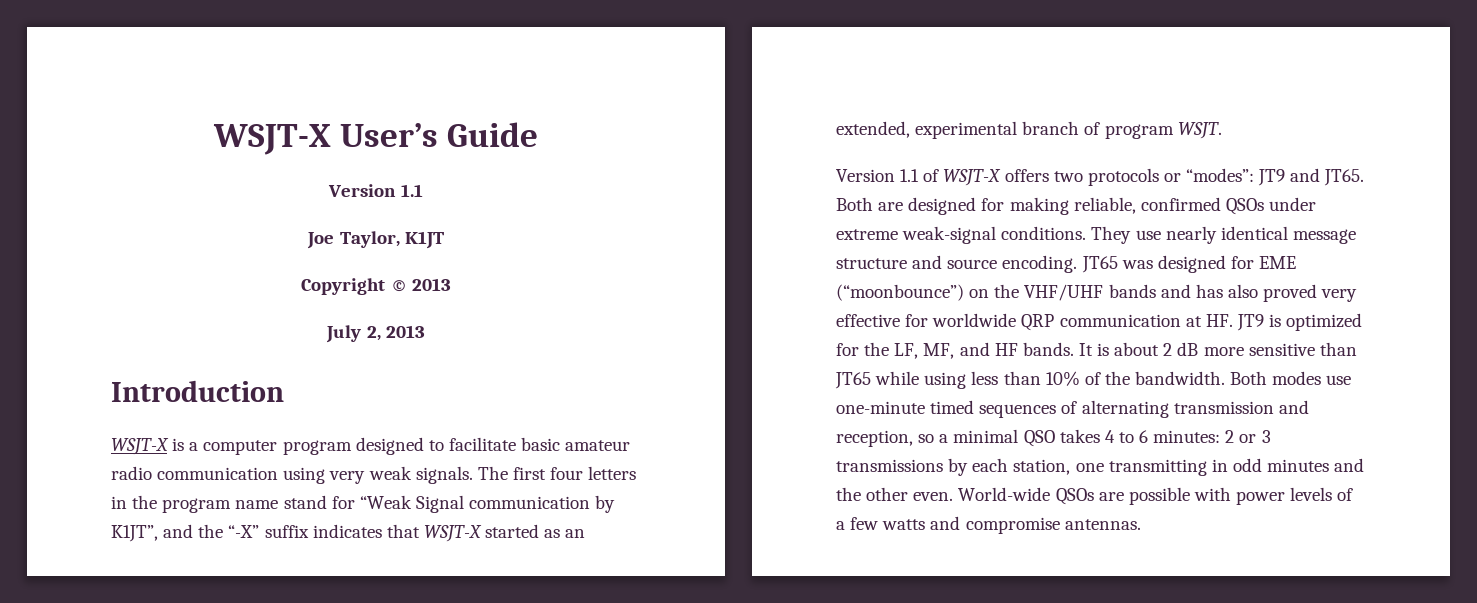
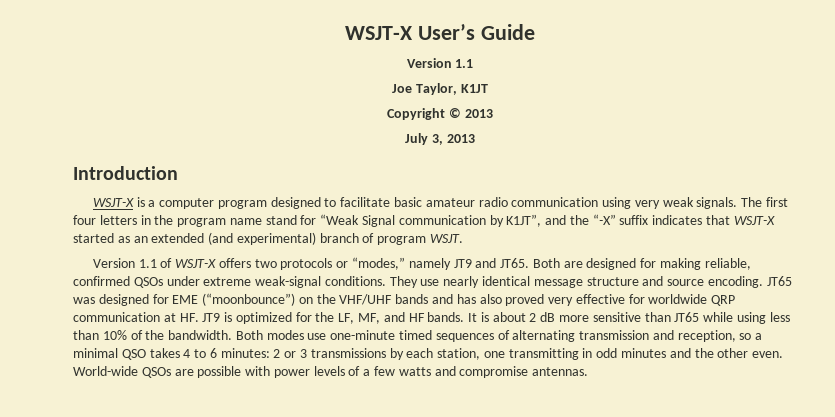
- July 2, 2013
+ July 3, 2013
- The first four letters in the program name stand for “Weak Signal communication by K1JT”, and the “-X” suffix indicates that WSJT-X started as an extended, experimental branch of program WSJT.
+ The first four letters in the program name stand for “Weak Signal communication by K1JT”, and the “-X” suffix indicates that WSJT-X started as an extended (and experimental) branch of program WSJT.
- Version 1.1 of WSJT-X offers two protocols or “modes”: JT9 and JT65.
+ Version 1.1 of WSJT-X offers two protocols or “modes,” namely JT9 and JT65.

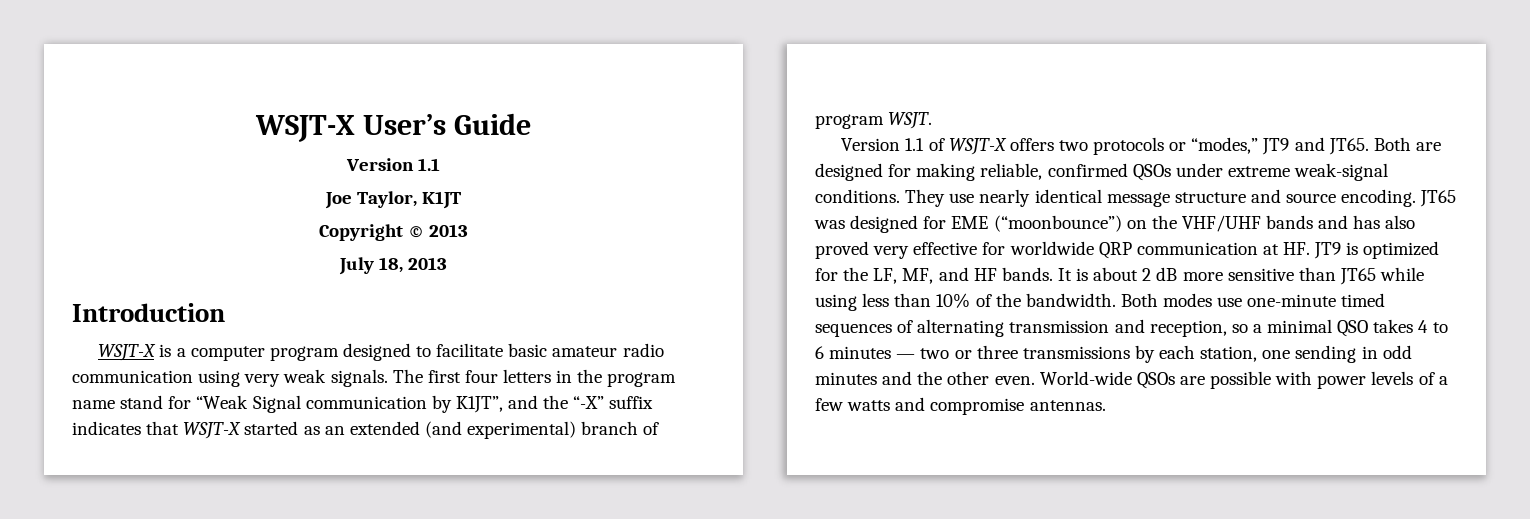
- July 3, 2013
+ July 18, 2013
- Version 1.1 of WSJT-X offers two protocols or “modes,” namely JT9 and JT65.
+ Version 1.1 of WSJT-X offers two protocols or “modes,” JT9 and JT65.
- Both modes use one-minute timed sequences of alternating transmission and reception, so a minimal QSO takes 4 to 6 minutes: 2 or 3 transmissions by each station, one transmitting in odd minutes and the other even.
+ Both modes use one-minute timed sequences of alternating transmission and reception, so a minimal QSO takes 4 to 6 minutes — two or three transmissions by each station, one sending in odd minutes and the other even.

